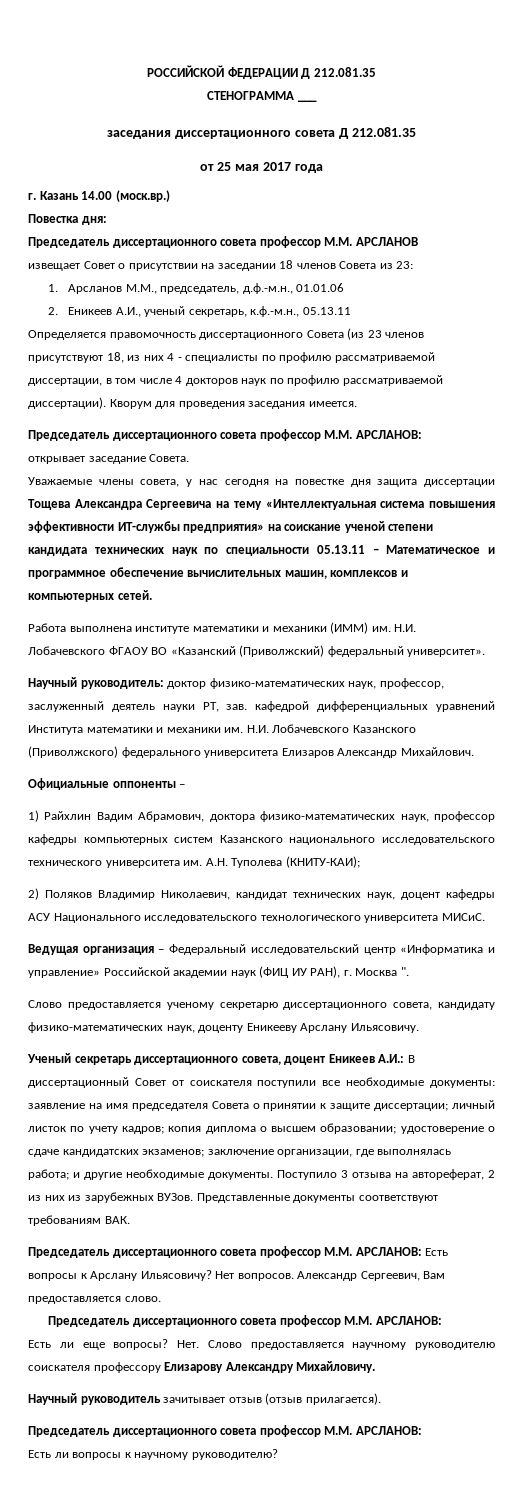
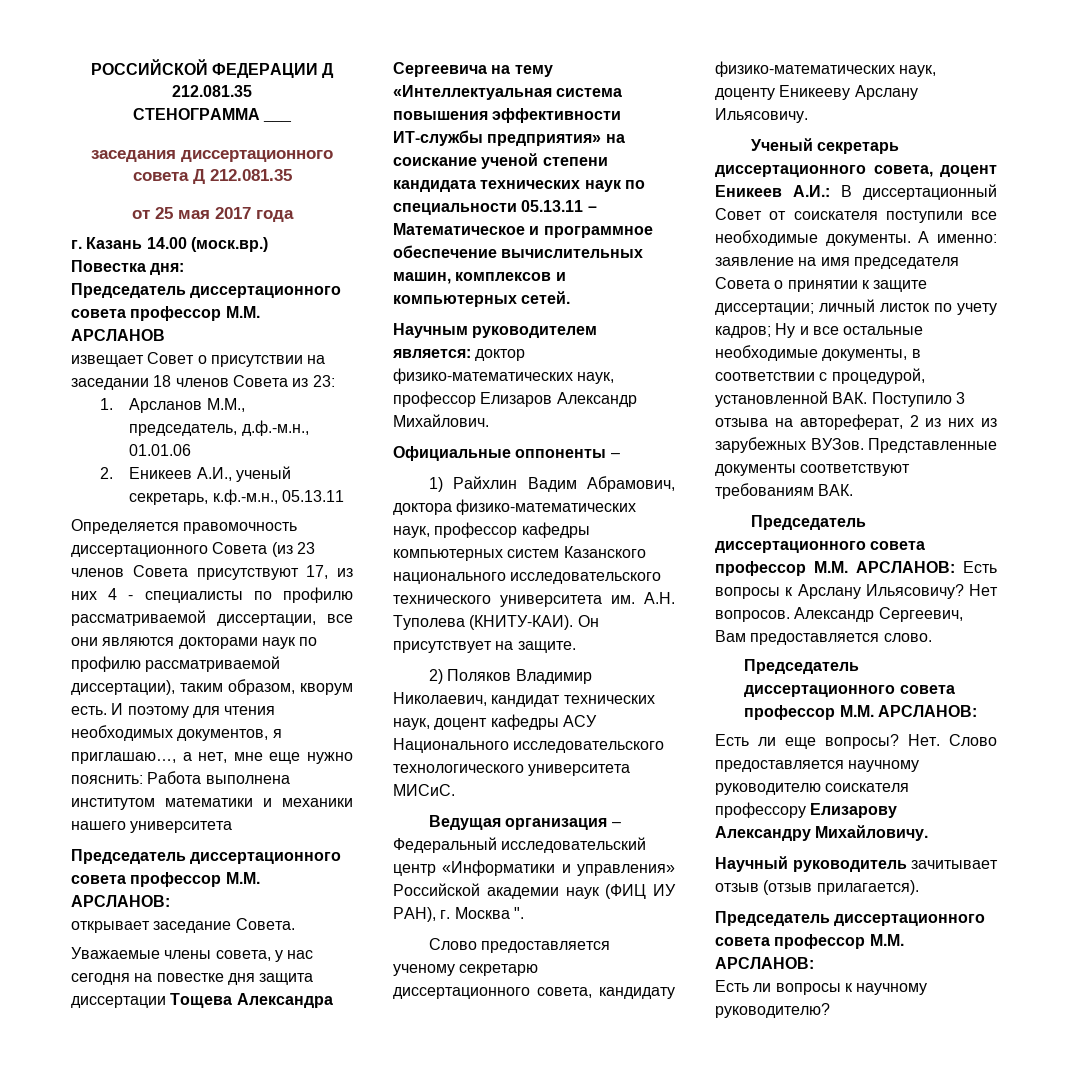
- Определяется правомочность диссертационного Совета (из 23 членов присутствуют 18, из них 4 - специалисты по профилю рассматриваемой диссертации, в том числе 4 докторов наук по профилю рассматриваемой диссертации). Кворум для проведения заседания имеется.
+ Определяется правомочность диссертационного Совета (из 23 членов Совета присутствуют 17, из них 4 - специалисты по профилю рассматриваемой диссертации, все они являются докторами наук по профилю рассматриваемой диссертации), таким образом, кворум есть. И поэтому для чтения необходимых документов, я приглашаю…, а нет, мне еще нужно пояснить: Работа выполнена институтом математики и механики нашего университета
- Работа выполнена институте математики и механики (ИММ) им. Н.И. Лобачевского ФГАОУ ВО «Казанский (Приволжский) федеральный университет».
- Научный руководитель: доктор физико-математических наук, профессор, заслуженный деятель науки РТ, зав. кафедрой дифференциальных уравнений Института математики и механики им. Н.И. Лобачевского Казанского (Приволжского) федерального университета Елизаров Александр Михайлович.
+ Научным руководителем является: доктор физико-математических наук, профессор Елизаров Александр Михайлович.
- 1) Райхлин Вадим Абрамович, доктора физико-математических наук, профессор кафедры компьютерных систем Казанского национального исследовательского технического университета им. А.Н. Туполева (КНИТУ-КАИ);
+ 1) Райхлин Вадим Абрамович, доктора физико-математических наук, профессор кафедры компьютерных систем Казанского национального исследовательского технического университета им. А.Н. Туполева (КНИТУ-КАИ). Он присутствует на защите.
- Ведущая организация – Федеральный исследовательский центр «Информатика и управление» Российской академии наук (ФИЦ ИУ РАН), г. Москва ".
+ Ведущая организация – Федеральный исследовательский центр «Информатики и управления» Российской академии наук (ФИЦ ИУ РАН), г. Москва ".
- Ученый секретарь диссертационного совета, доцент Еникеев А.И.: В диссертационный Совет от соискателя поступили все необходимые документы: заявление на имя председателя Совета о принятии к защите диссертации; личный листок по учету кадров; копия диплома о высшем образовании; удостоверение о сдаче кандидатских экзаменов; заключение организации, где выполнялась работа; и другие необходимые документы. Поступило 3 отзыва на автореферат, 2 из них из зарубежных ВУЗов.
+ Ученый секретарь диссертационного совета, доцент Еникеев А.И.: В диссертационный Совет от соискателя поступили все необходимые документы. А именно: заявление на имя председателя Совета о принятии к защите диссертации; личный листок по учету кадров; Ну и все остальные необходимые документы, в соответствии с процедурой, установленной ВАК. Поступило 3 отзыва на автореферат, 2 из них из зарубежных ВУЗов.

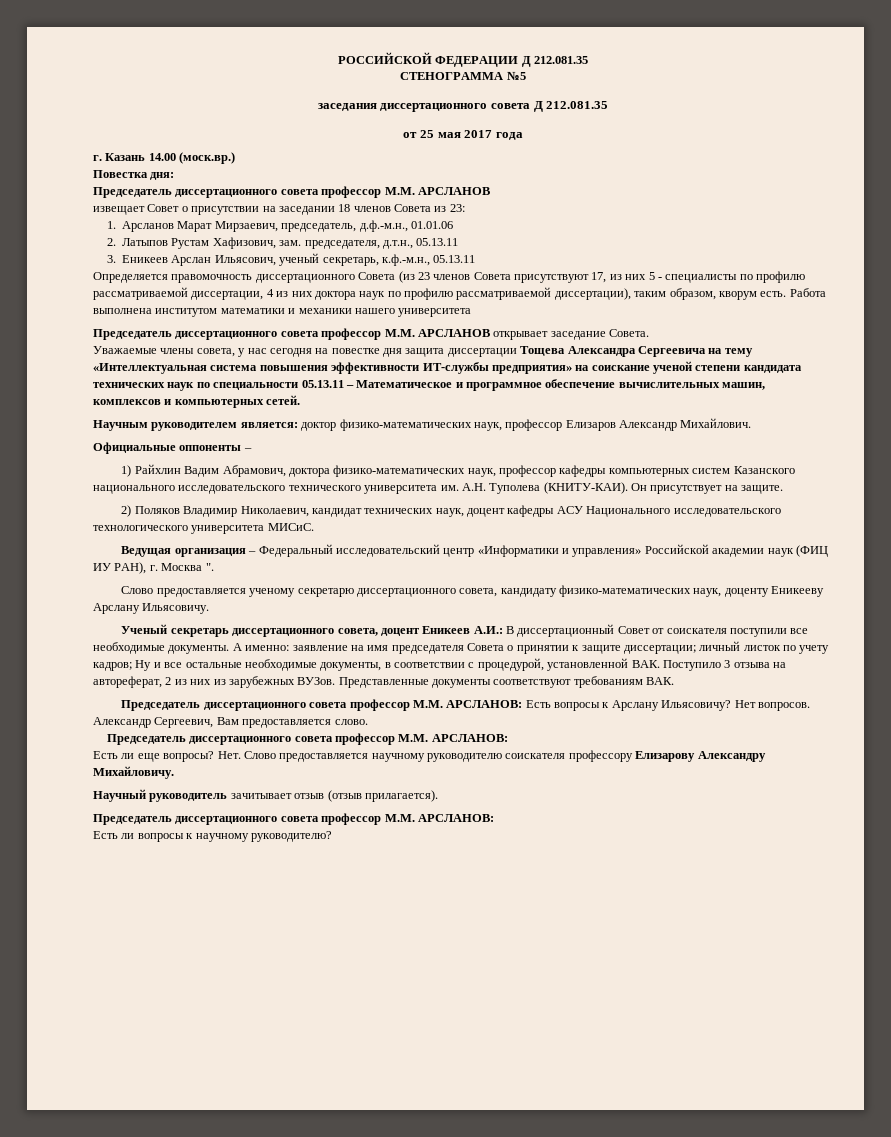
- СТЕНОГРАММА ___
+ СТЕНОГРАММА №5
- 1. Арсланов М.М., председатель, д.ф.-м.н., 01.01.06
+ 1. Арсланов Марат Мирзаевич, председатель, д.ф.-м.н., 01.01.06
- 2. Еникеев А.И., ученый секретарь, к.ф.-м.н., 05.13.11
+ 2. Латыпов Рустам Хафизович, зам. председателя, д.т.н., 05.13.11
+ 3. Еникеев Арслан Ильясович, ученый секретарь, к.ф.-м.н., 05.13.11
- Определяется правомочность диссертационного Совета (из 23 членов Совета присутствуют 17, из них 4 - специалисты по профилю рассматриваемой диссертации, все они являются докторами наук по профилю рассматриваемой диссертации), таким образом, кворум есть.
+ Определяется правомочность диссертационного Совета (из 23 членов Совета присутствуют 17, из них 5 - специалисты по профилю рассматриваемой диссертации, 4 из них доктора наук по профилю рассматриваемой диссертации), таким образом, кворум есть.
- И поэтому для чтения необходимых документов, я приглашаю…, а нет, мне еще нужно пояснить: Работа выполнена институтом математики и механики нашего университета
- Председатель диссертационного совета профессор М.М. АРСЛАНОВ:
- открывает заседание Совета.
+ Работа выполнена институтом математики и механики нашего университета
+ Председатель диссертационного совета профессор М.М. АРСЛАНОВ открывает заседание Совета.

